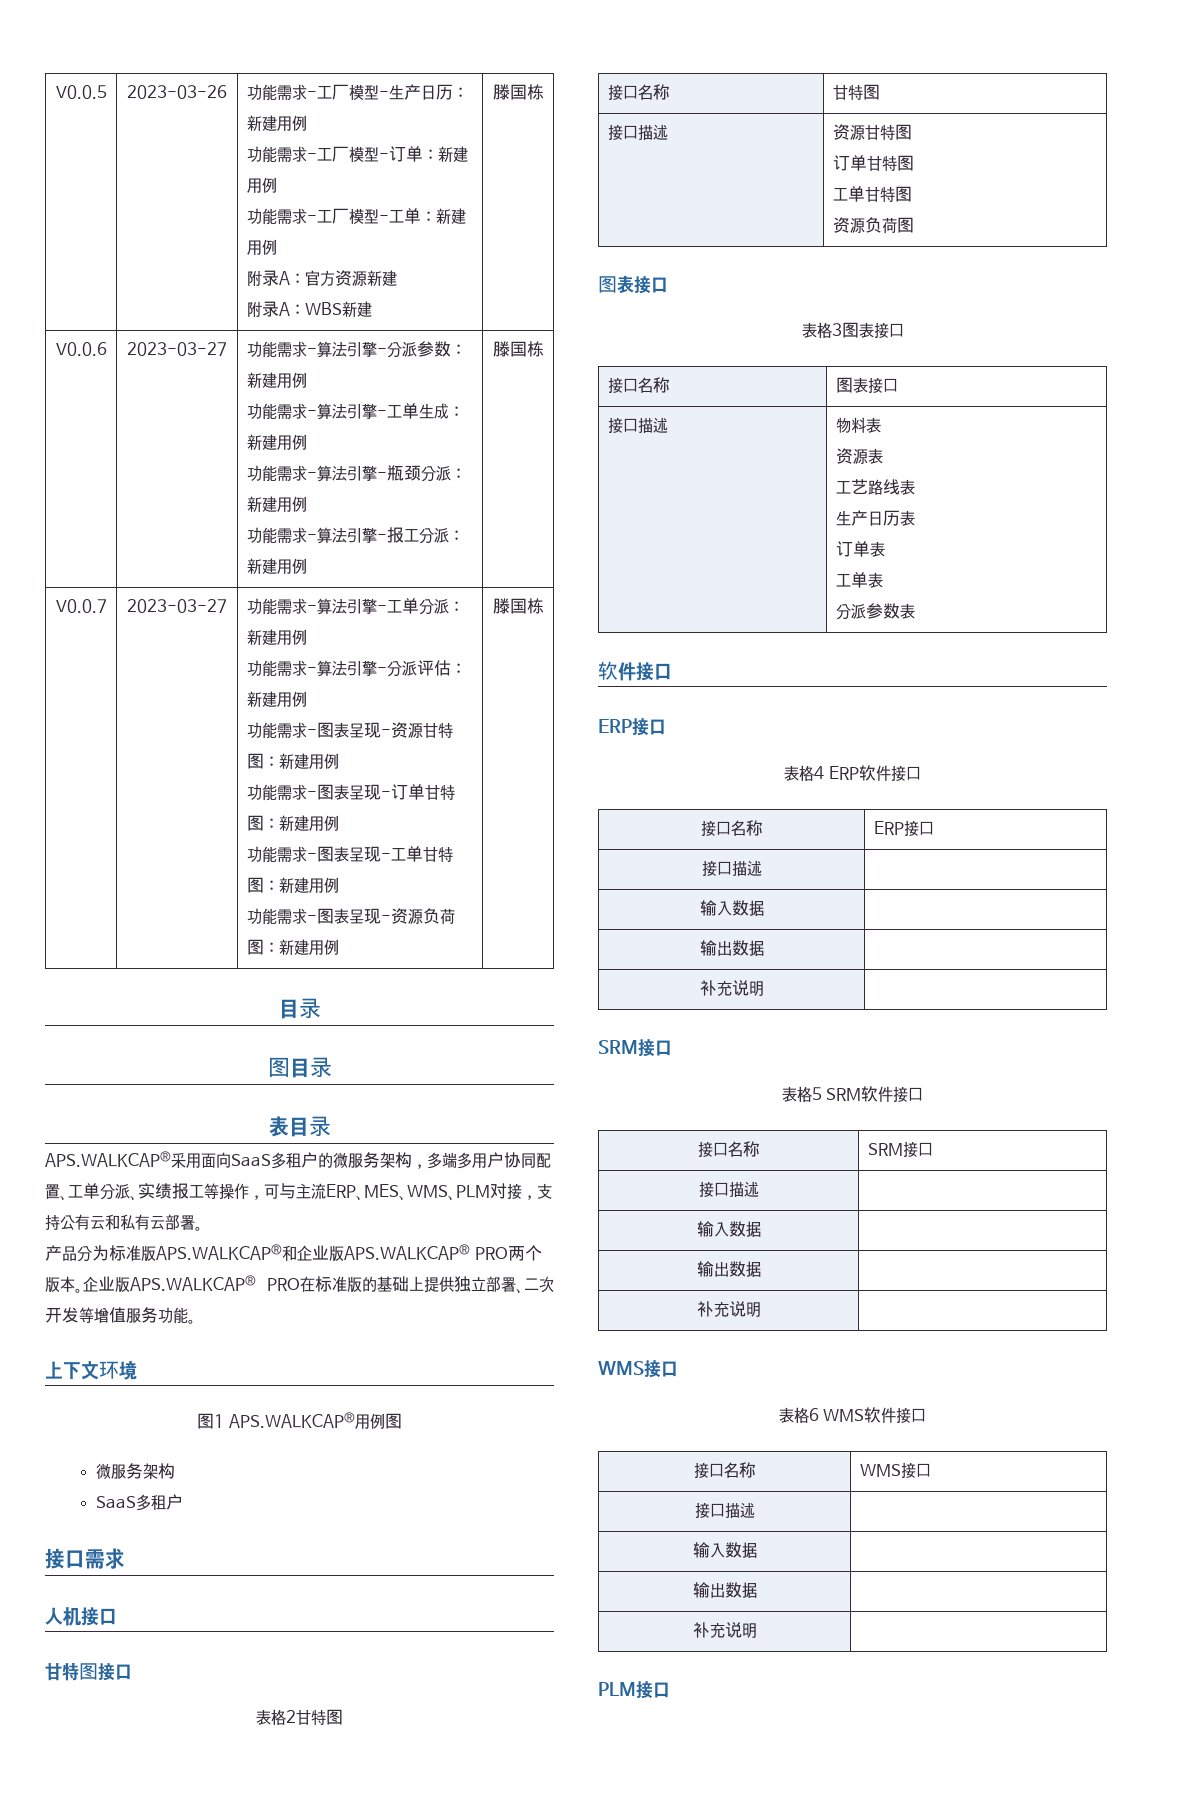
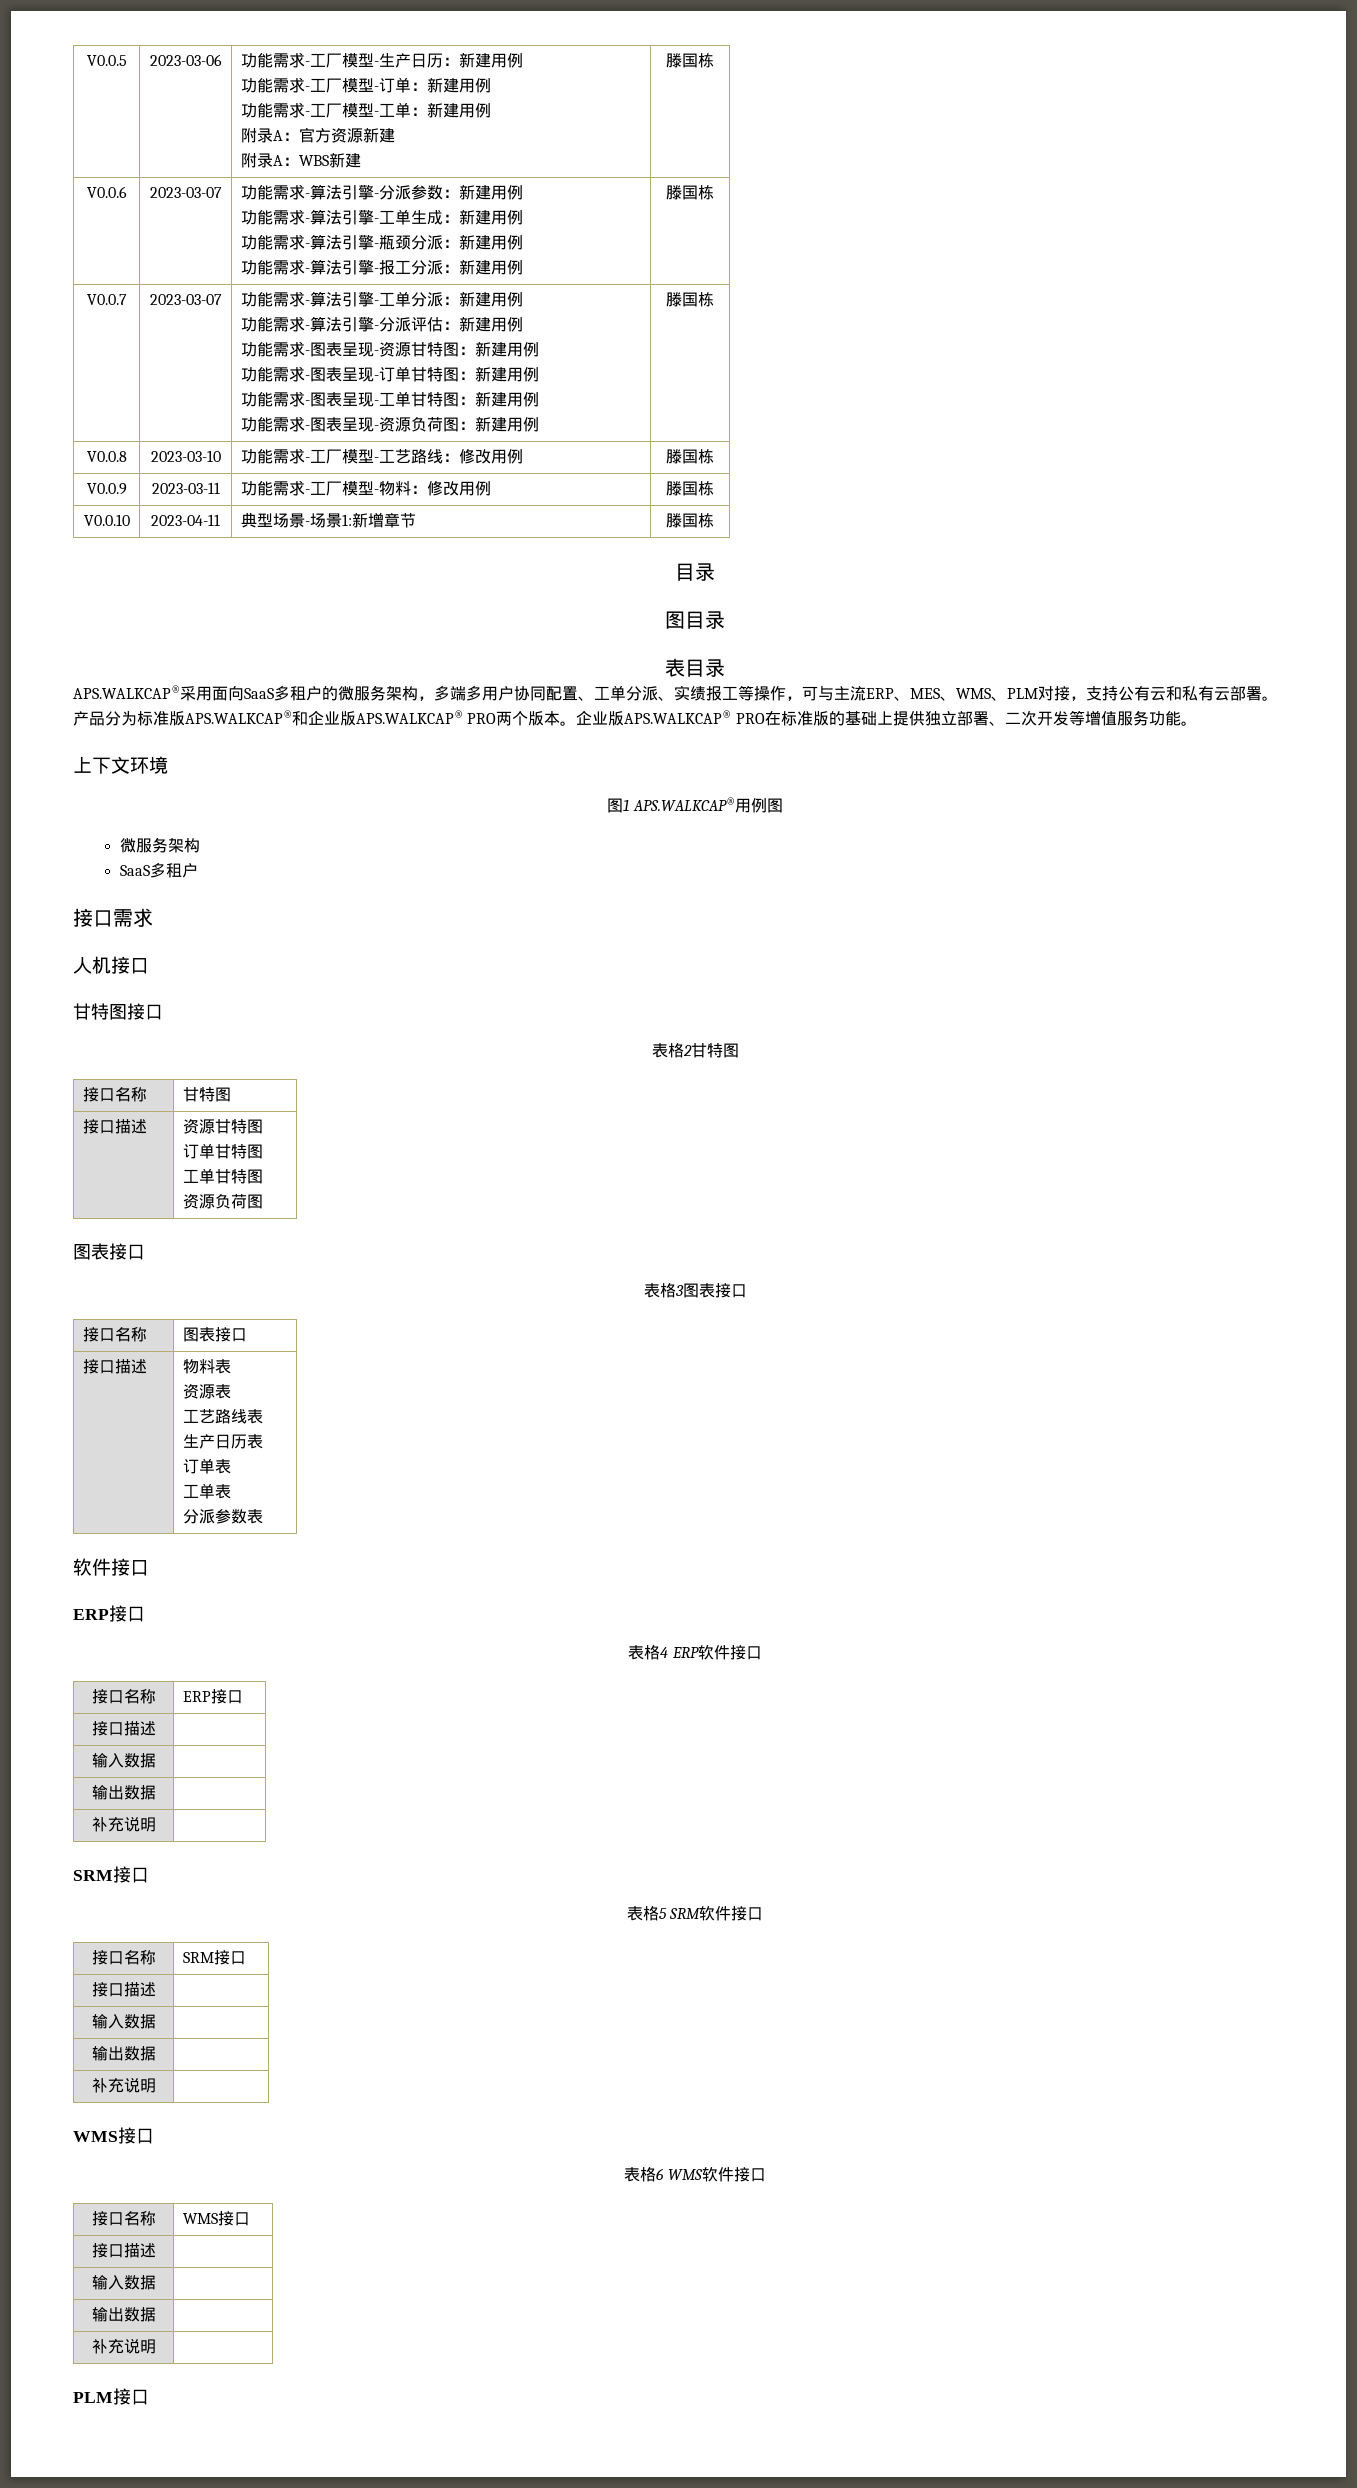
- 2023-03-26
+ 2023-03-06
- V0.0.6 | 2023-03-27
+ V0.0.6 | 2023-03-07
- V0.0.7 | 2023-03-27
+ V0.0.7 | 2023-03-07
+ V0.0.8 | 2023-03-10 | 功能需求-工厂模型-工艺路线：修改用例 | 滕国栋
+ V0.0.9 | 2023-03-11 | 功能需求-工厂模型-物料：修改用例 | 滕国栋
+ V0.0.10 | 2023-04-11 | 典型场景-场景1:新增章节 | 滕国栋

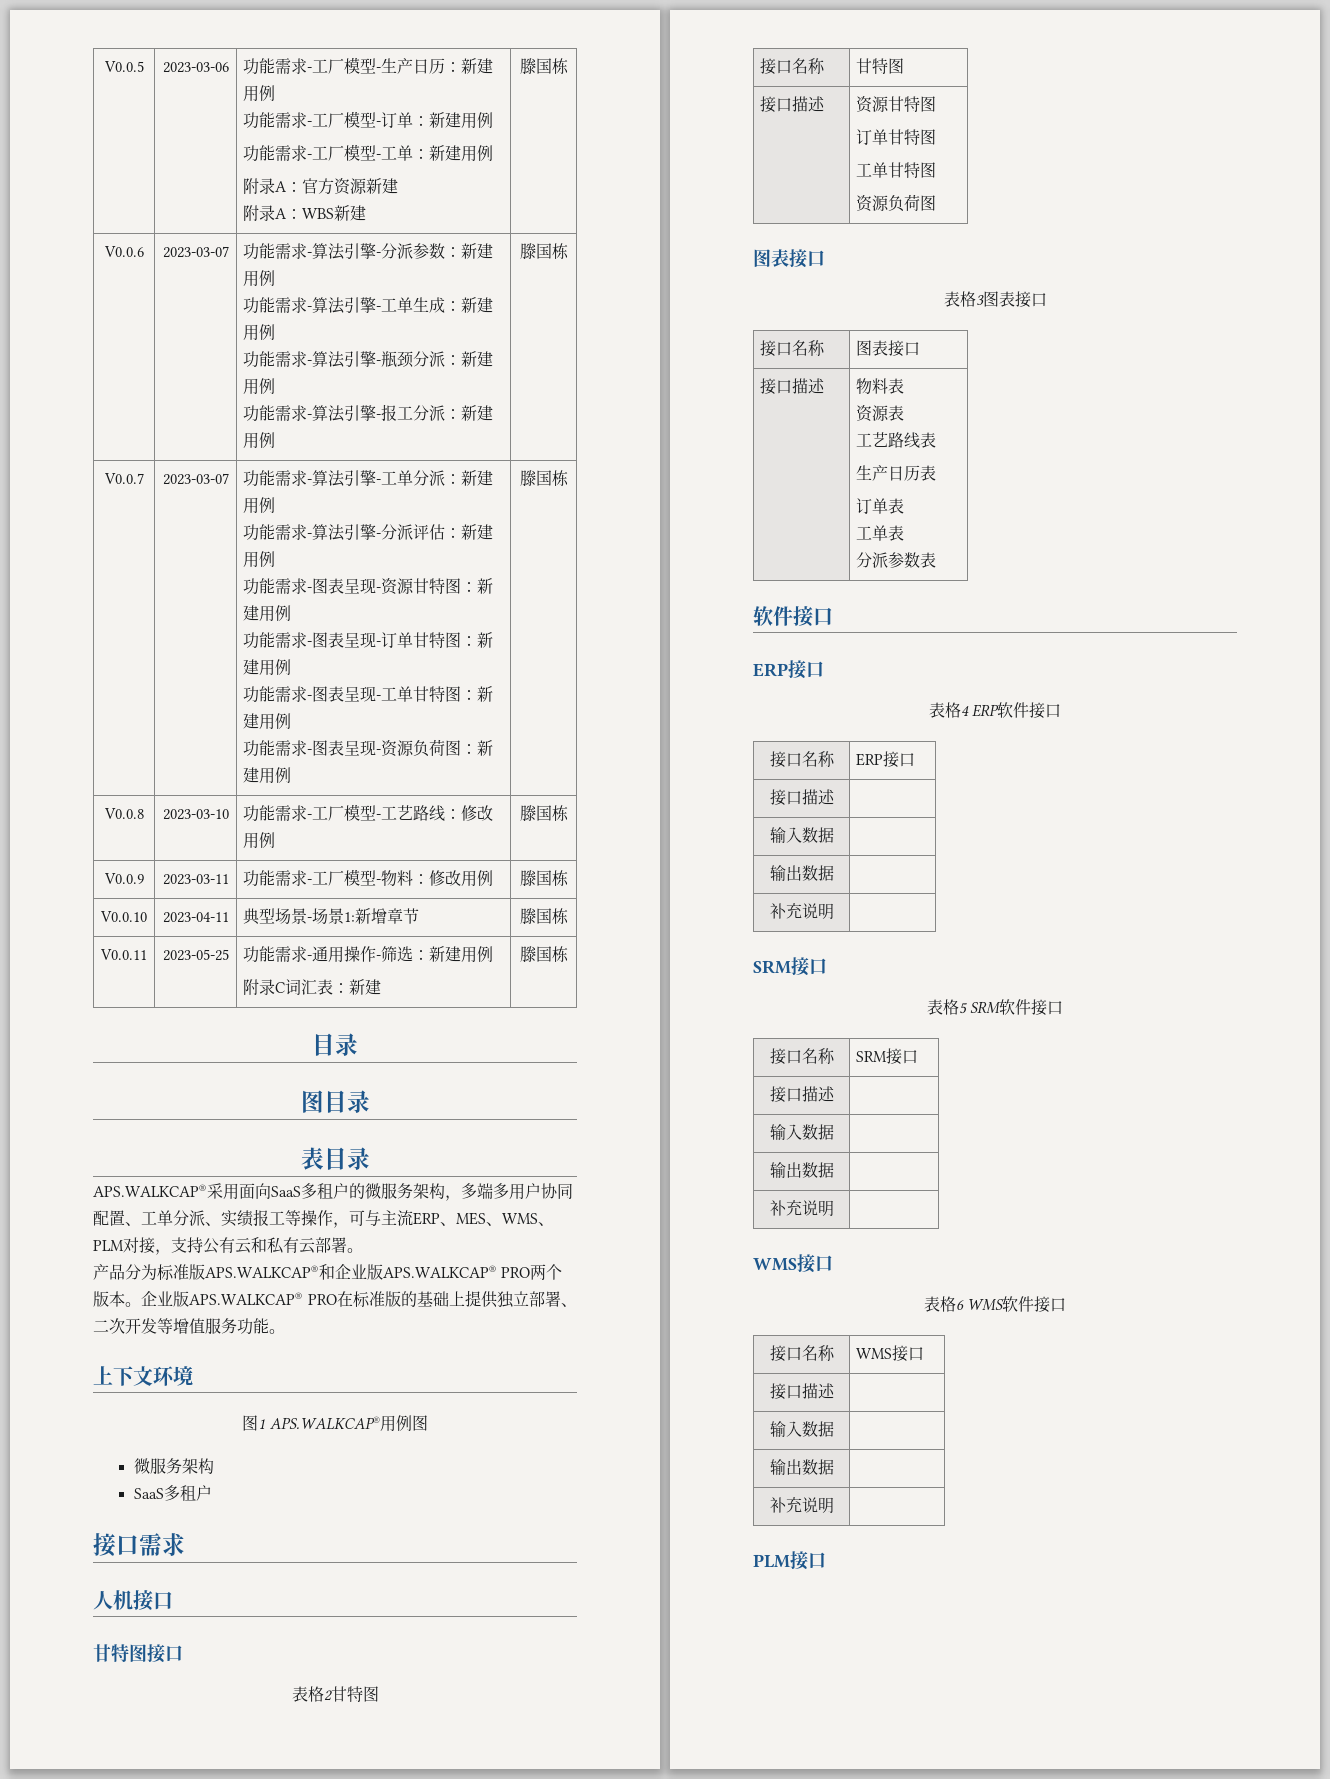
+ V0.0.11 | 2023-05-25 | 功能需求-通用操作-筛选：新建用例
+ 附录C词汇表：新建 | 滕国栋

